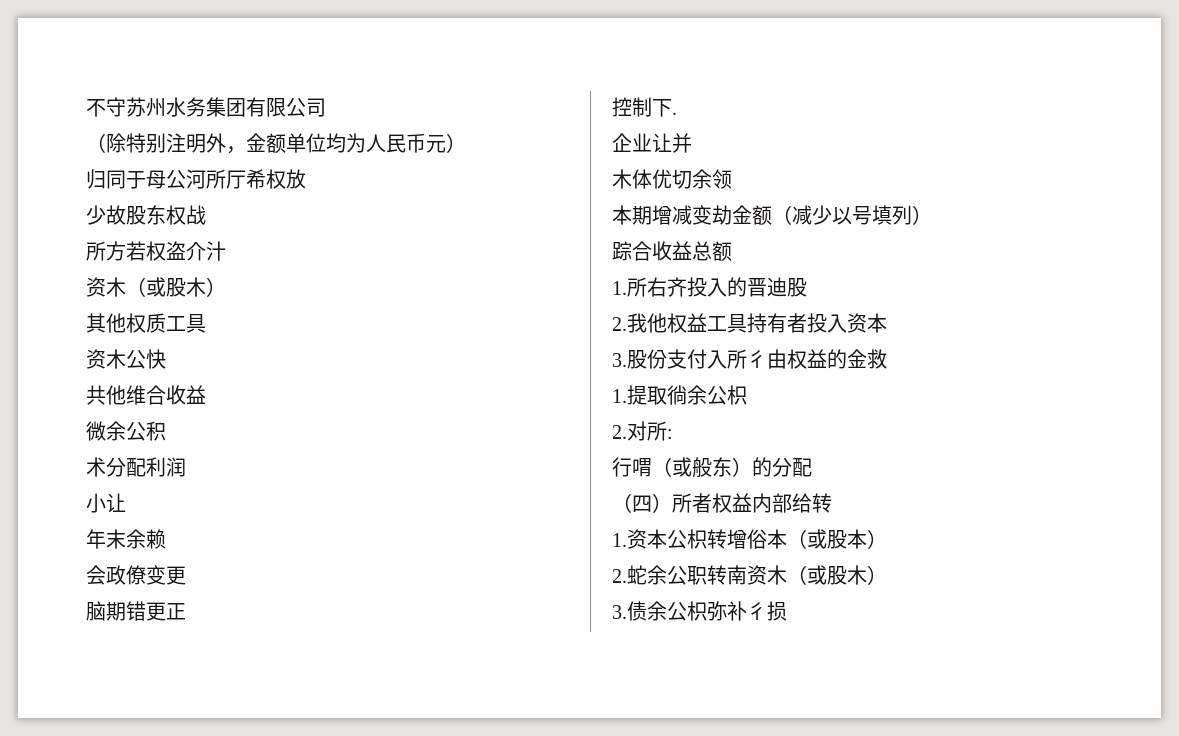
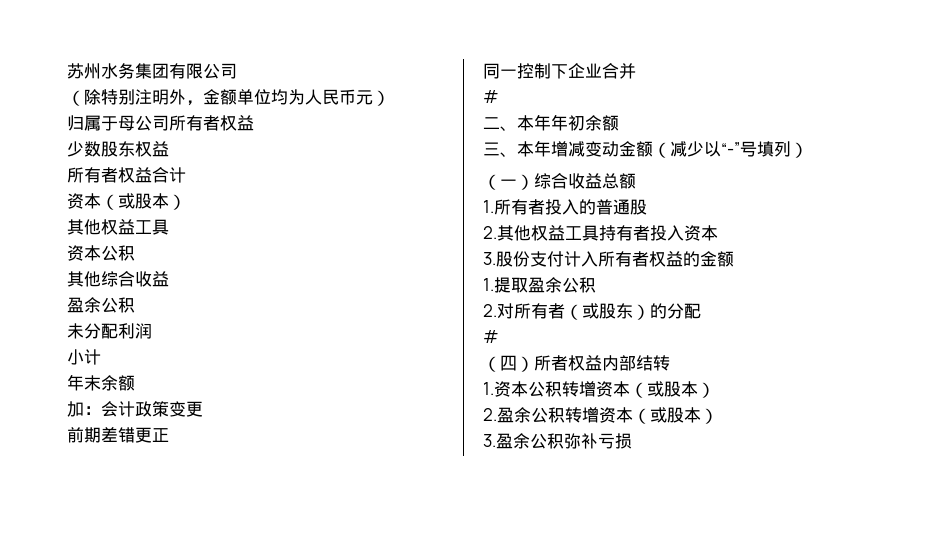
- 不守苏州水务集团有限公司
+ 苏州水务集团有限公司
- 归同于母公河所厅希权放
- 少故股东权战
- 所方若权盗介汁
- 资木（或股木）
- 其他权质工具
- 资木公快
- 共他维合收益
- 微余公积
- 术分配利润
+ 归属于母公司所有者权益
+ 少数股东权益
+ 所有者权益合计
+ 资本（或股本）
+ 其他权益工具
+ 资本公积
+ 其他综合收益
+ 盈余公积
+ 未分配利润
- 小让
+ 小计
- 年末余赖
- 会政僚变更
+ 年末余额
+ 加：会计政策变更
- 脑期错更正
+ 前期差错更正
- 控制下.
- 企业让并
- 木体优切余领
- 本期增减变劫金额（减少以号填列）
+ 同一控制下企业合并
+ #
+ 二、本年年初余额
+ 三、本年增减变动金额（减少以“-”号填列）
- 踪合收益总额
+ （一）综合收益总额
- 1.所右齐投入的晋迪股
+ 1.所有者投入的普通股
- 2.我他权益工具持有者投入资本
+ 2.其他权益工具持有者投入资本
- 3.股份支付入所彳由权益的金救
+ 3.股份支付计入所有者权益的金额
- 1.提取徜余公枳
+ 1.提取盈余公积
- 2.对所:
- 行喟（或般东）的分配
+ 2.对所有者（或股东）的分配
+ #
- （四）所者权益内部给转
+ （四）所者权益内部结转
- 1.资本公枳转增俗本（或股本）
+ 1.资本公积转增资本（或股本）
- 2.蛇余公职转南资木（或股木）
- 3.债余公枳弥补彳损
+ 2.盈余公积转增资本（或股本）
+ 3.盈余公积弥补亏损

